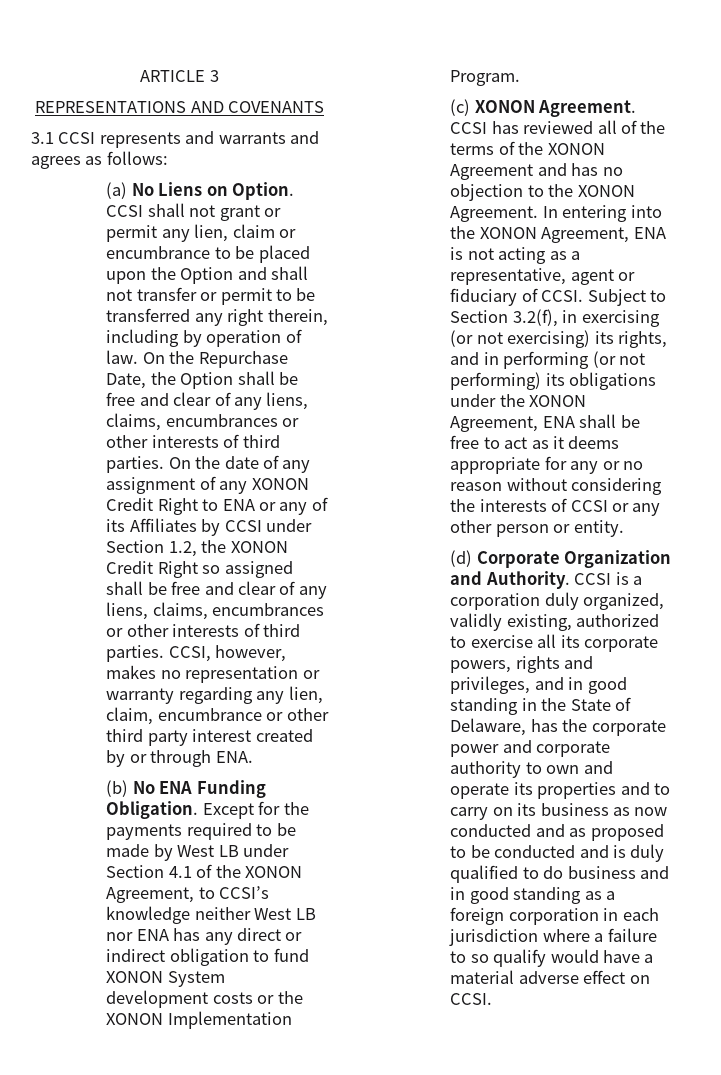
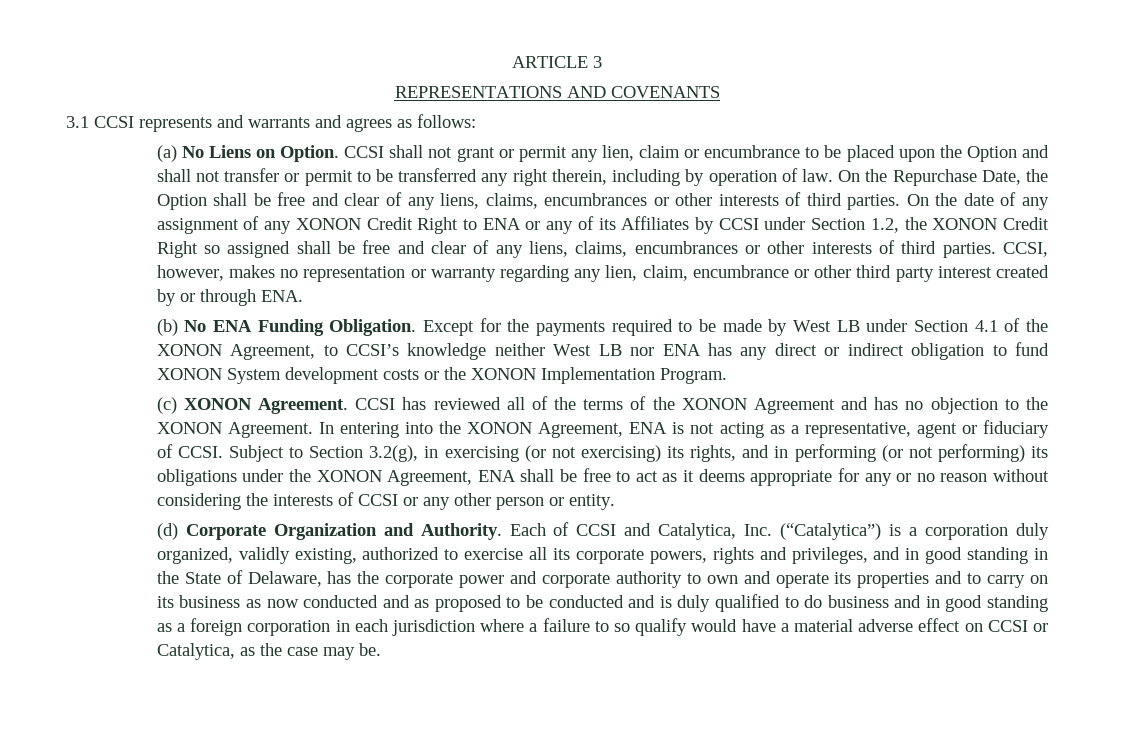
- Subject to Section 3.2(f), in exercising (or not exercising) its rights, and in performing (or not performing) its obligations under the XONON Agreement, ENA shall be free to act as it deems appropriate for any or no reason without considering the interests of CCSI or any other person or entity.
+ Subject to Section 3.2(g), in exercising (or not exercising) its rights, and in performing (or not performing) its obligations under the XONON Agreement, ENA shall be free to act as it deems appropriate for any or no reason without considering the interests of CCSI or any other person or entity.
- CCSI is a corporation duly organized, validly existing, authorized to exercise all its corporate powers, rights and privileges, and in good standing in the State of Delaware, has the corporate power and corporate authority to own and operate its properties and to carry on its business as now conducted and as proposed to be conducted and is duly qualified to do business and in good standing as a foreign corporation in each jurisdiction where a failure to so qualify would have a material adverse effect on CCSI.
+ Each of CCSI and Catalytica, Inc. (“Catalytica”) is a corporation duly organized, validly existing, authorized to exercise all its corporate powers, rights and privileges, and in good standing in the State of Delaware, has the corporate power and corporate authority to own and operate its properties and to carry on its business as now conducted and as proposed to be conducted and is duly qualified to do business and in good standing as a foreign corporation in each jurisdiction where a failure to so qualify would have a material adverse effect on CCSI or Catalytica, as the case may be.

